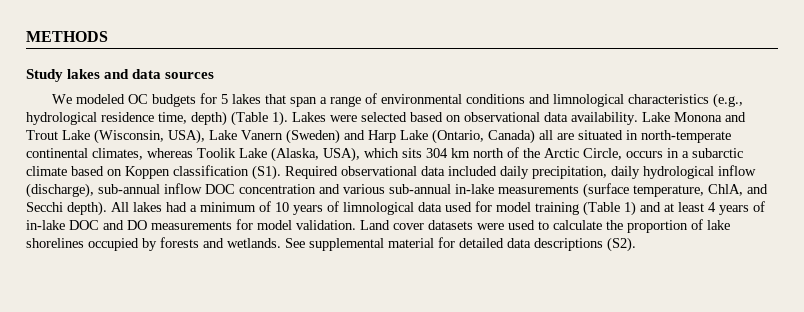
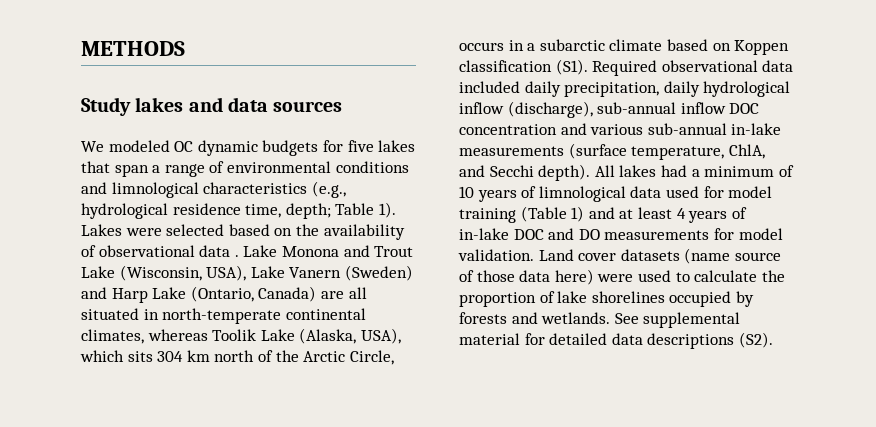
- We modeled OC budgets for 5 lakes that span a range of environmental conditions and limnological characteristics (e.g., hydrological residence time, depth) (Table 1).
+ We modeled OC dynamic budgets for five lakes that span a range of environmental conditions and limnological characteristics (e.g., hydrological residence time, depth; Table 1).
- Lakes were selected based on observational data availability.
+ Lakes were selected based on the availability of observational data .
- Lake Monona and Trout Lake (Wisconsin, USA), Lake Vanern (Sweden) and Harp Lake (Ontario, Canada) all are situated in north-temperate continental climates, whereas Toolik Lake (Alaska, USA), which sits 304 km north of the Arctic Circle, occurs in a subarctic climate based on Koppen classification (S1). Required observational data included daily precipitation, daily hydrological inflow (discharge), sub-annual inflow DOC concentration and various sub-annual in-lake measurements (surface temperature, ChlA, and Secchi depth).
+ Lake Monona and Trout Lake (Wisconsin, USA), Lake Vanern (Sweden) and Harp Lake (Ontario, Canada) are all situated in north-temperate continental climates, whereas Toolik Lake (Alaska, USA), which sits 304 km north of the Arctic Circle, occurs in a subarctic climate based on Koppen classification (S1). Required observational data included daily precipitation, daily hydrological inflow (discharge), sub-annual inflow DOC concentration and various sub-annual in-lake measurements (surface temperature, ChlA, and Secchi depth).
- Land cover datasets were used to calculate the proportion of lake shorelines occupied by forests and wetlands.
+ Land cover datasets (name source of those data here) were used to calculate the proportion of lake shorelines occupied by forests and wetlands.

